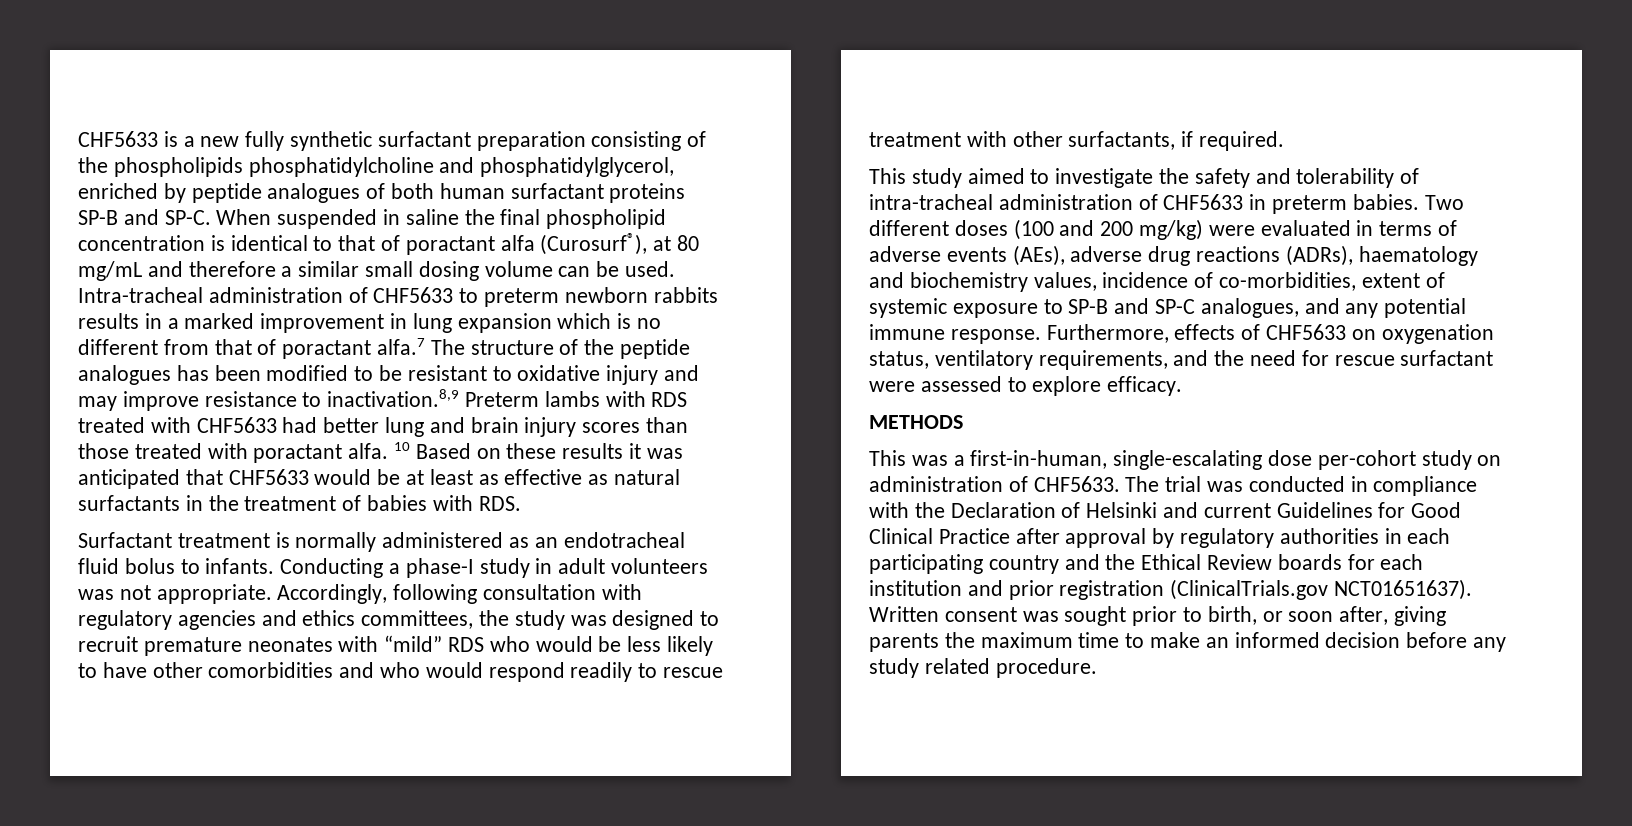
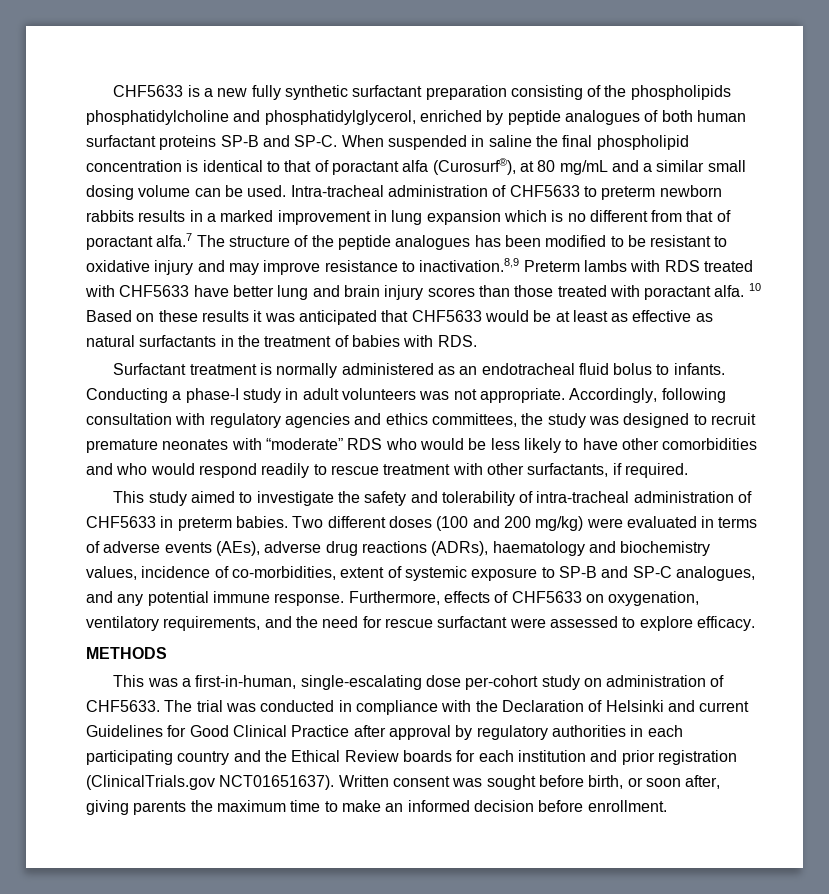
- When suspended in saline the final phospholipid concentration is identical to that of poractant alfa (Curosurf®), at 80 mg/mL and therefore a similar small dosing volume can be used.
+ When suspended in saline the final phospholipid concentration is identical to that of poractant alfa (Curosurf®), at 80 mg/mL and a similar small dosing volume can be used.
- Intra-tracheal administration of CHF5633 to preterm newborn rabbits results in a marked improvement in lung expansion which is no different from that of poractant alfa.7 The structure of the peptide analogues has been modified to be resistant to oxidative injury and may improve resistance to inactivation.8,9 Preterm lambs with RDS treated with CHF5633 had better lung and brain injury scores than those treated with poractant alfa.
+ Intra-tracheal administration of CHF5633 to preterm newborn rabbits results in a marked improvement in lung expansion which is no different from that of poractant alfa.7 The structure of the peptide analogues has been modified to be resistant to oxidative injury and may improve resistance to inactivation.8,9 Preterm lambs with RDS treated with CHF5633 have better lung and brain injury scores than those treated with poractant alfa.
- Accordingly, following consultation with regulatory agencies and ethics committees, the study was designed to recruit premature neonates with “mild” RDS who would be less likely to have other comorbidities and who would respond readily to rescue treatment with other surfactants, if required.
+ Accordingly, following consultation with regulatory agencies and ethics committees, the study was designed to recruit premature neonates with “moderate” RDS who would be less likely to have other comorbidities and who would respond readily to rescue treatment with other surfactants, if required.
- Furthermore, effects of CHF5633 on oxygenation status, ventilatory requirements, and the need for rescue surfactant were assessed to explore efficacy.
+ Furthermore, effects of CHF5633 on oxygenation, ventilatory requirements, and the need for rescue surfactant were assessed to explore efficacy.
- Written consent was sought prior to birth, or soon after, giving parents the maximum time to make an informed decision before any study related procedure.
+ Written consent was sought before birth, or soon after, giving parents the maximum time to make an informed decision before enrollment.

